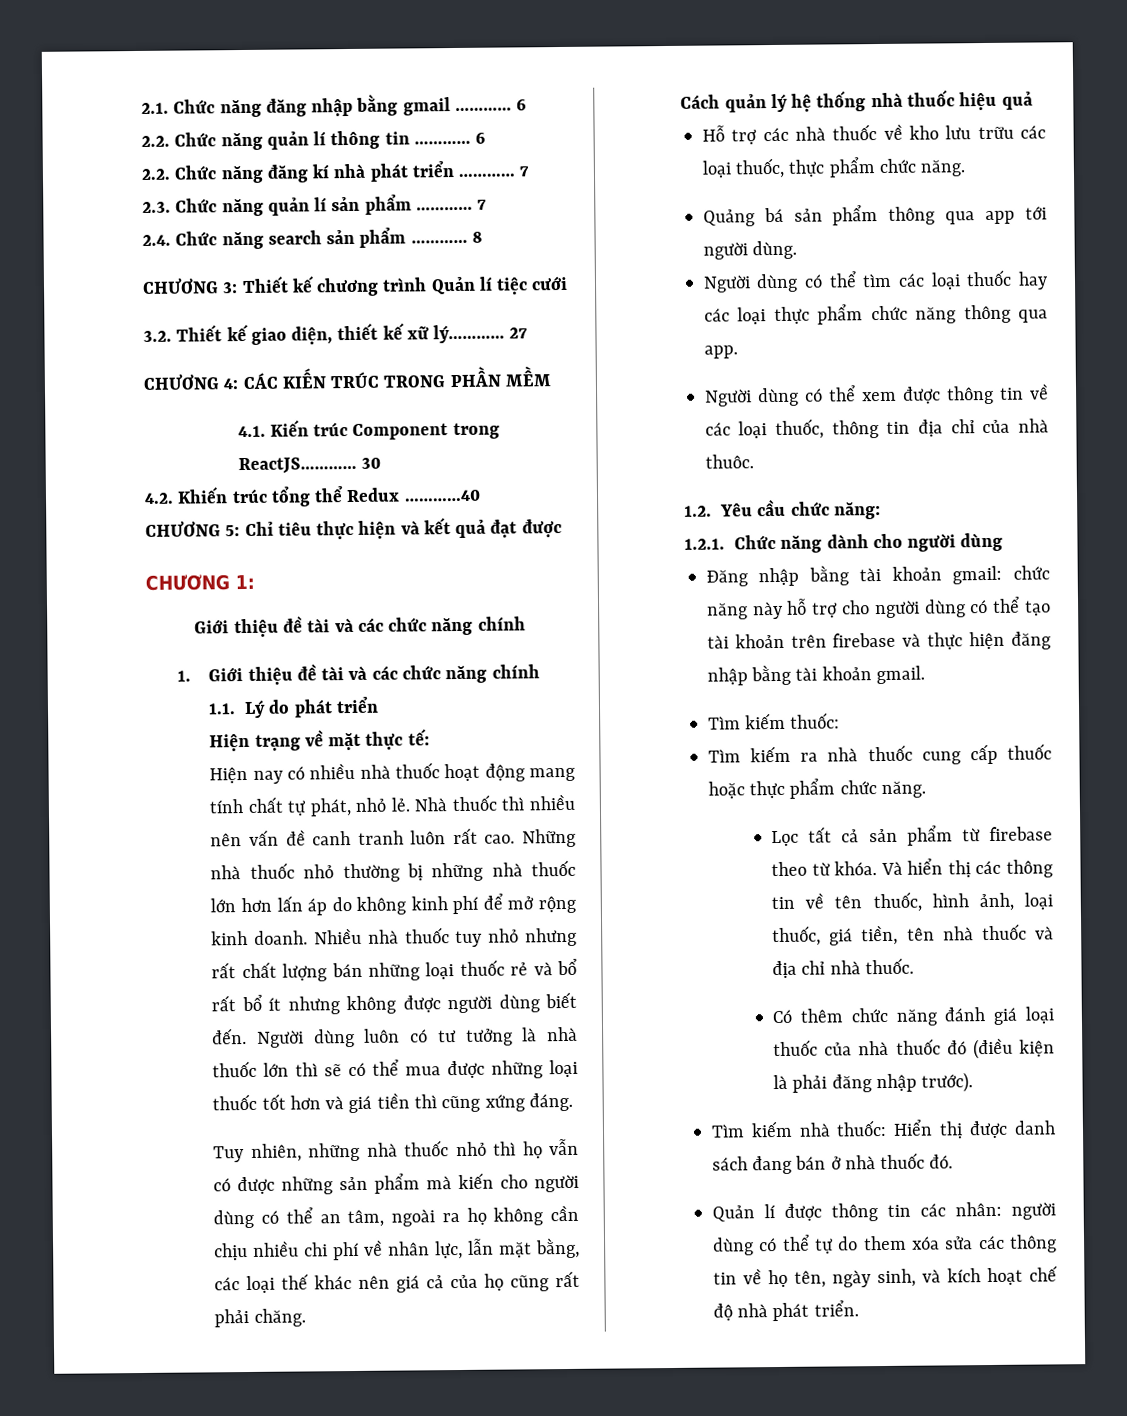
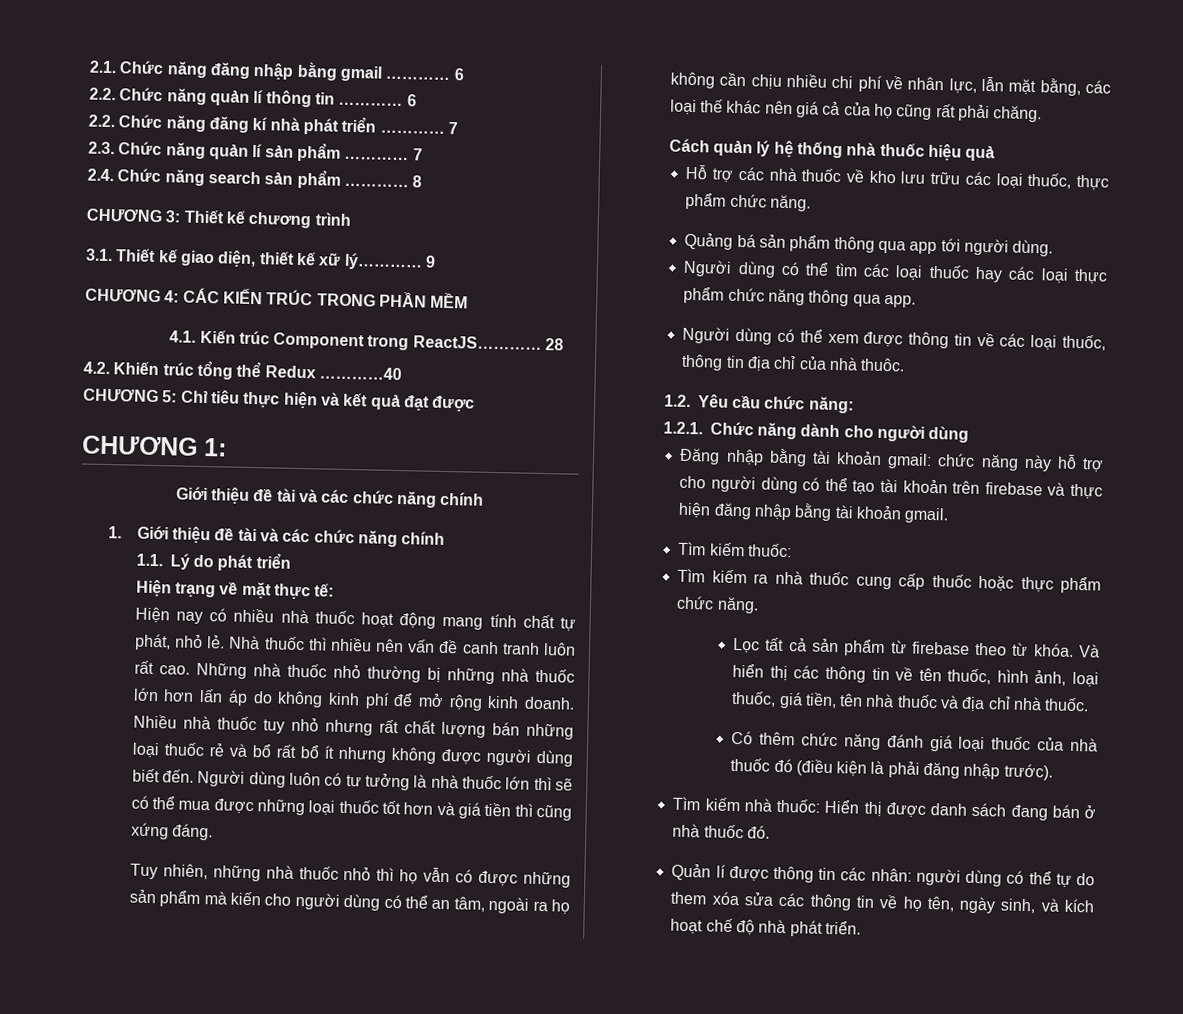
- CHƯƠNG 3: Thiết kế chương trình Quản lí tiệc cưới
- 3.2. Thiết kế giao diện, thiết kế xữ lý…………
+ CHƯƠNG 3: Thiết kế chương trình
+ 3.1. Thiết kế giao diện, thiết kế xữ lý…………
- 27
+ 9
- 30
+ 28

